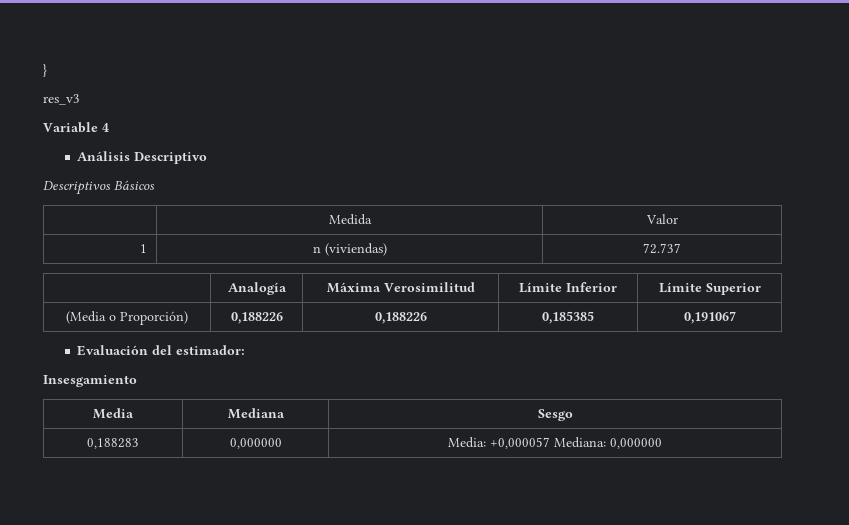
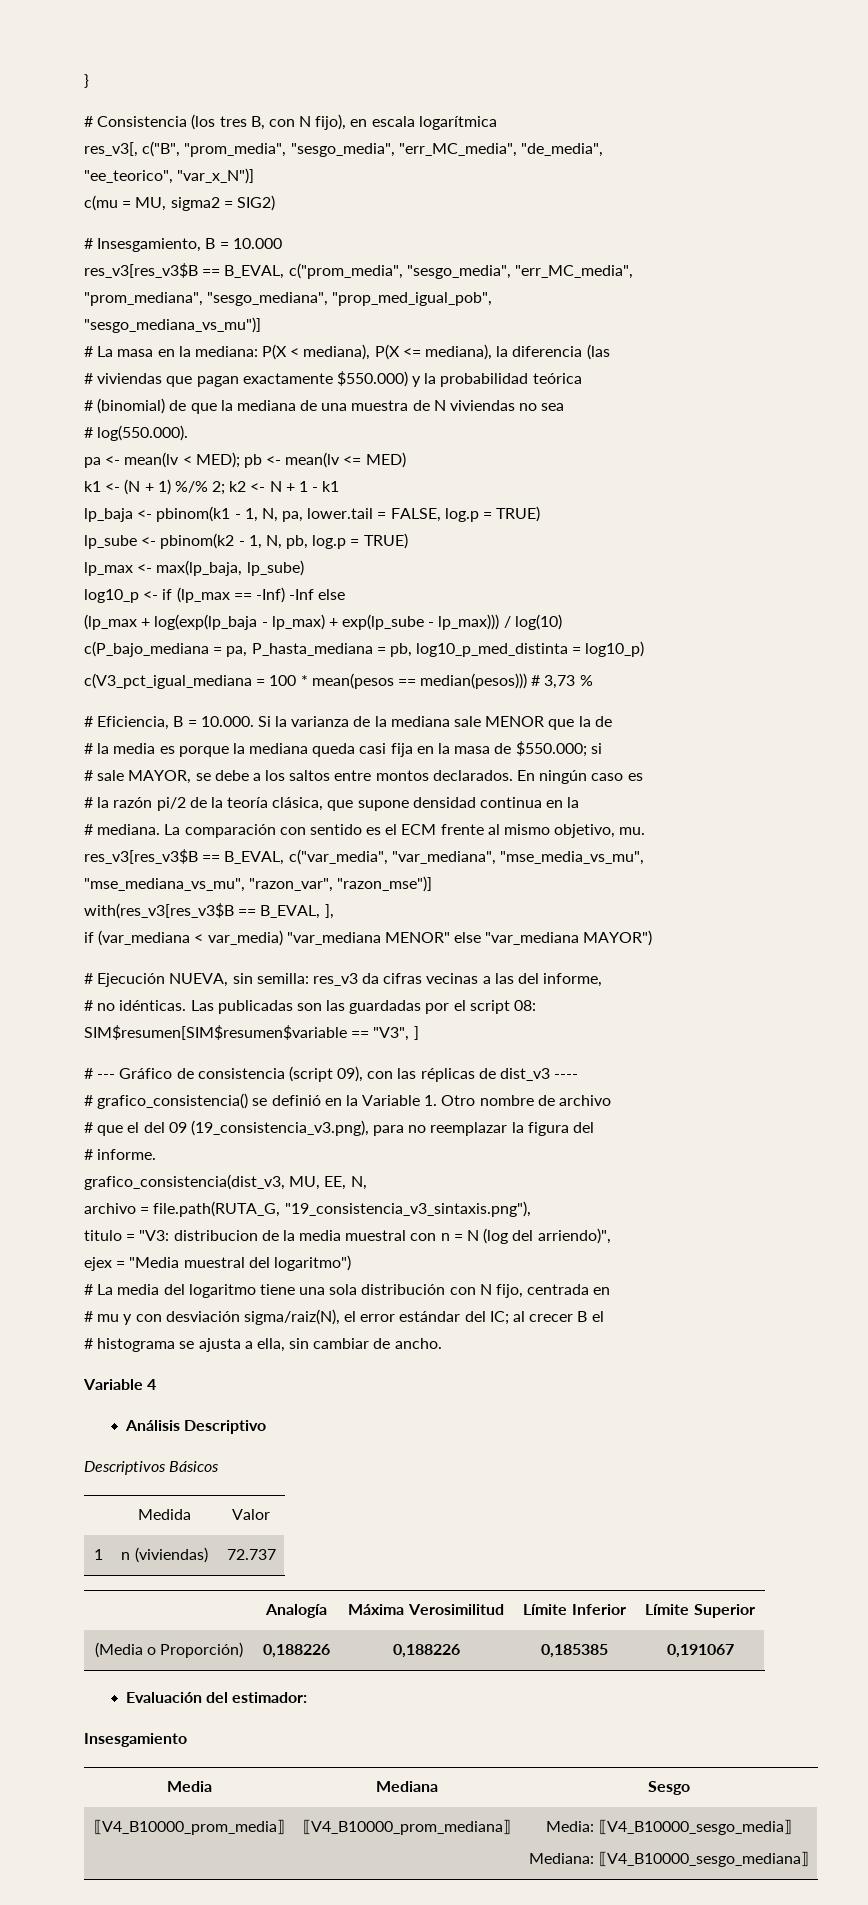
- res_v3
+ # Consistencia (los tres B, con N fijo), en escala logarítmica
+ res_v3[, c("B", "prom_media", "sesgo_media", "err_MC_media", "de_media",
+ "ee_teorico", "var_x_N")]
+ c(mu = MU, sigma2 = SIG2)
+ # Insesgamiento, B = 10.000
+ res_v3[res_v3$B == B_EVAL, c("prom_media", "sesgo_media", "err_MC_media",
+ "prom_mediana", "sesgo_mediana", "prop_med_igual_pob",
+ "sesgo_mediana_vs_mu")]
+ # La masa en la mediana: P(X < mediana), P(X <= mediana), la diferencia (las
+ # viviendas que pagan exactamente $550.000) y la probabilidad teórica
+ # (binomial) de que la mediana de una muestra de N viviendas no sea
+ # log(550.000).
+ pa <- mean(lv < MED); pb <- mean(lv <= MED)
+ k1 <- (N + 1) %/% 2; k2 <- N + 1 - k1
+ lp_baja <- pbinom(k1 - 1, N, pa, lower.tail = FALSE, log.p = TRUE)
+ lp_sube <- pbinom(k2 - 1, N, pb, log.p = TRUE)
+ lp_max <- max(lp_baja, lp_sube)
+ log10_p <- if (lp_max == -Inf) -Inf else
+ (lp_max + log(exp(lp_baja - lp_max) + exp(lp_sube - lp_max))) / log(10)
+ c(P_bajo_mediana = pa, P_hasta_mediana = pb, log10_p_med_distinta = log10_p)
+ c(V3_pct_igual_mediana = 100 * mean(pesos == median(pesos))) # 3,73 %
+ # Eficiencia, B = 10.000. Si la varianza de la mediana sale MENOR que la de
+ # la media es porque la mediana queda casi fija en la masa de $550.000; si
+ # sale MAYOR, se debe a los saltos entre montos declarados. En ningún caso es
+ # la razón pi/2 de la teoría clásica, que supone densidad continua en la
+ # mediana. La comparación con sentido es el ECM frente al mismo objetivo, mu.
+ res_v3[res_v3$B == B_EVAL, c("var_media", "var_mediana", "mse_media_vs_mu",
+ "mse_mediana_vs_mu", "razon_var", "razon_mse")]
+ with(res_v3[res_v3$B == B_EVAL, ],
+ if (var_mediana < var_media) "var_mediana MENOR" else "var_mediana MAYOR")
+ # Ejecución NUEVA, sin semilla: res_v3 da cifras vecinas a las del informe,
+ # no idénticas. Las publicadas son las guardadas por el script 08:
+ SIM$resumen[SIM$resumen$variable == "V3", ]
+ # --- Gráfico de consistencia (script 09), con las réplicas de dist_v3 ----
+ # grafico_consistencia() se definió en la Variable 1. Otro nombre de archivo
+ # que el del 09 (19_consistencia_v3.png), para no reemplazar la figura del
+ # informe.
+ grafico_consistencia(dist_v3, MU, EE, N,
+ archivo = file.path(RUTA_G, "19_consistencia_v3_sintaxis.png"),
+ titulo = "V3: distribucion de la media muestral con n = N (log del arriendo)",
+ ejex = "Media muestral del logaritmo")
+ # La media del logaritmo tiene una sola distribución con N fijo, centrada en
+ # mu y con desviación sigma/raiz(N), el error estándar del IC; al crecer B el
+ # histograma se ajusta a ella, sin cambiar de ancho.
- 0,188283 | 0,000000 | Media: +0,000057 Mediana: 0,000000
+ ⟦V4_B10000_prom_media⟧ | ⟦V4_B10000_prom_mediana⟧ | Media: ⟦V4_B10000_sesgo_media⟧
+ Mediana: ⟦V4_B10000_sesgo_mediana⟧

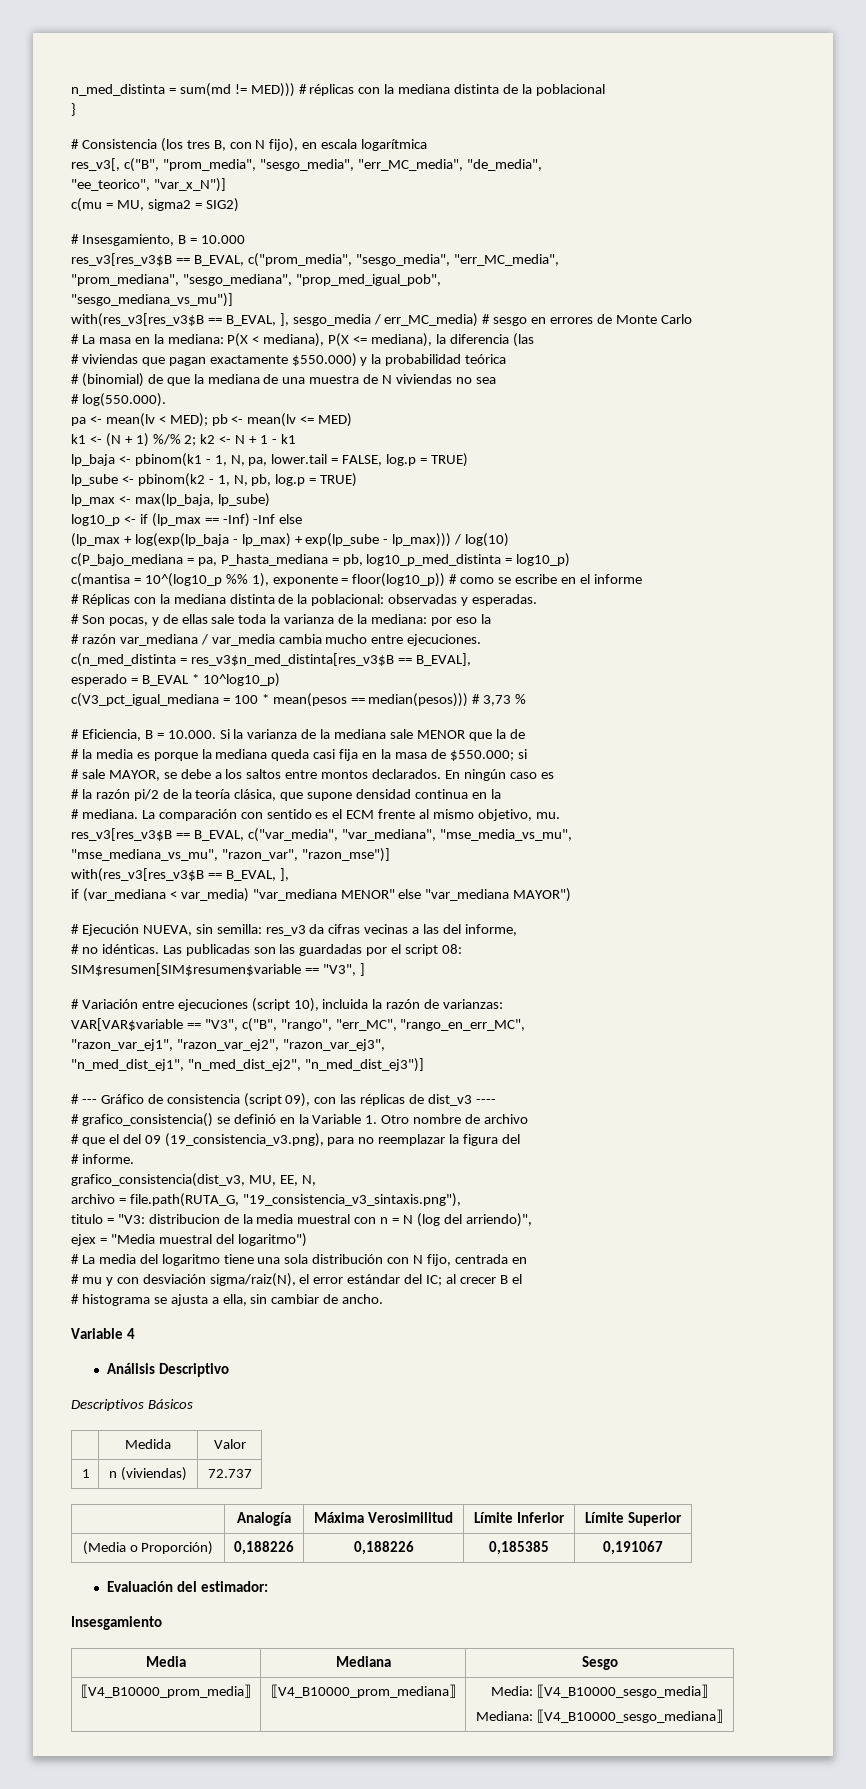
+ n_med_distinta = sum(md != MED))) # réplicas con la mediana distinta de la poblacional
+ with(res_v3[res_v3$B == B_EVAL, ], sesgo_media / err_MC_media) # sesgo en errores de Monte Carlo
+ c(mantisa = 10^(log10_p %% 1), exponente = floor(log10_p)) # como se escribe en el informe
+ # Réplicas con la mediana distinta de la poblacional: observadas y esperadas.
+ # Son pocas, y de ellas sale toda la varianza de la mediana: por eso la
+ # razón var_mediana / var_media cambia mucho entre ejecuciones.
+ c(n_med_distinta = res_v3$n_med_distinta[res_v3$B == B_EVAL],
+ esperado = B_EVAL * 10^log10_p)
+ # Variación entre ejecuciones (script 10), incluida la razón de varianzas:
+ VAR[VAR$variable == "V3", c("B", "rango", "err_MC", "rango_en_err_MC",
+ "razon_var_ej1", "razon_var_ej2", "razon_var_ej3",
+ "n_med_dist_ej1", "n_med_dist_ej2", "n_med_dist_ej3")]

